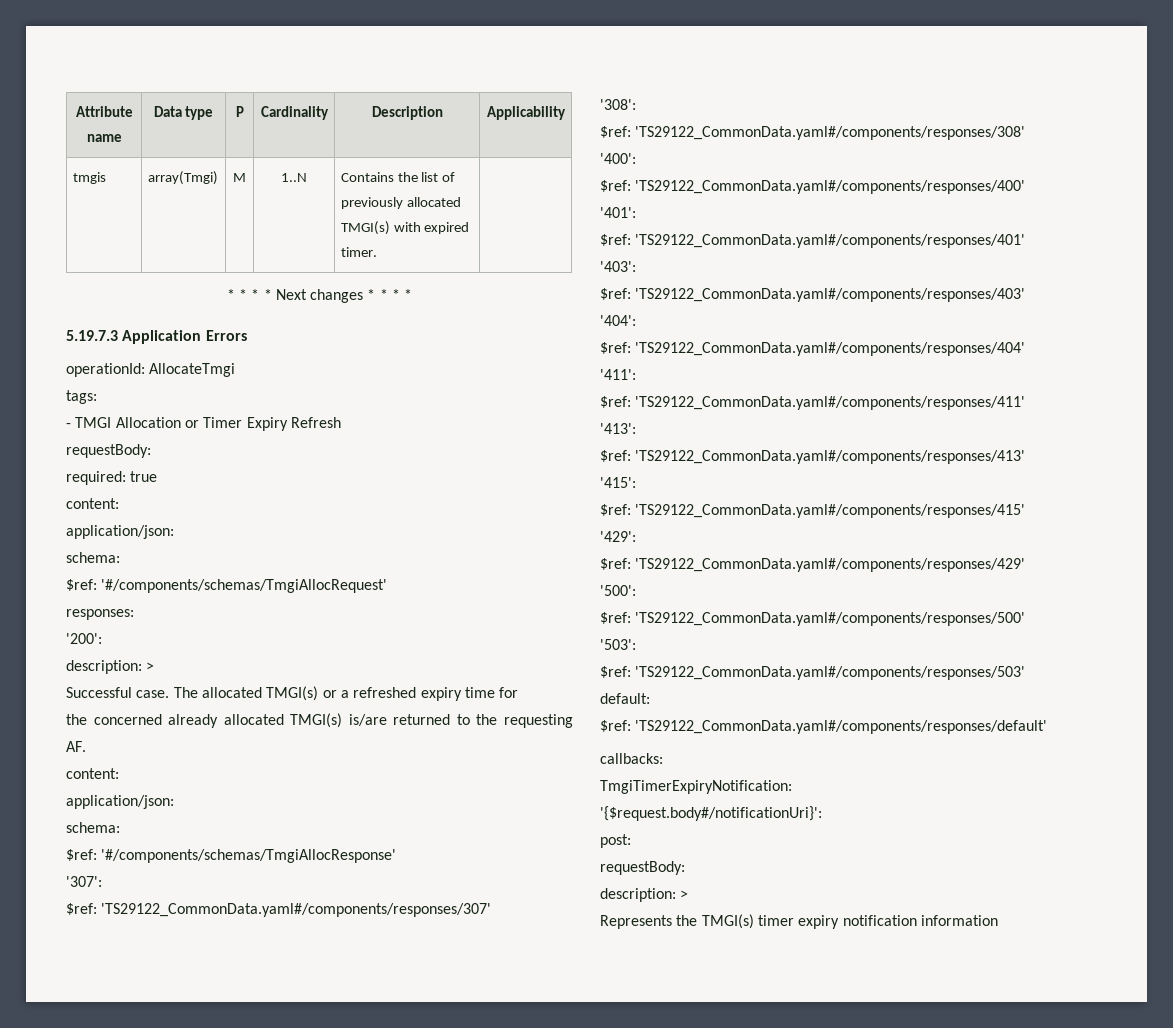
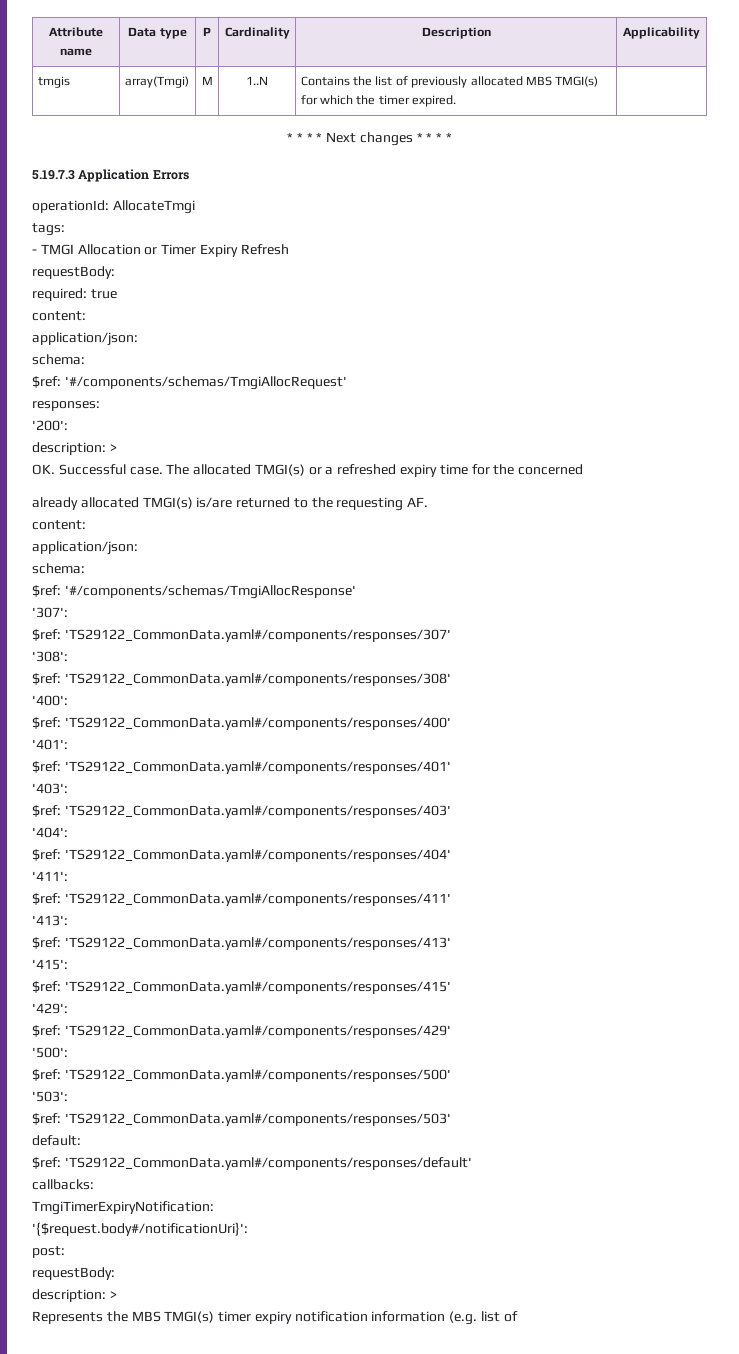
- tmgis | array(Tmgi) | M | 1..N | Contains the list of previously allocated TMGI(s) with expired timer. |
+ tmgis | array(Tmgi) | M | 1..N | Contains the list of previously allocated MBS TMGI(s) for which the timer expired. |
- Successful case.
+ OK. Successful case.
- The allocated TMGI(s) or a refreshed expiry time for
- the concerned already allocated TMGI(s) is/are returned to the requesting AF.
+ The allocated TMGI(s) or a refreshed expiry time for the concerned
+ already allocated TMGI(s) is/are returned to the requesting AF.
- Represents the TMGI(s) timer expiry notification information
+ Represents the MBS TMGI(s) timer expiry notification information (e.g. list of

